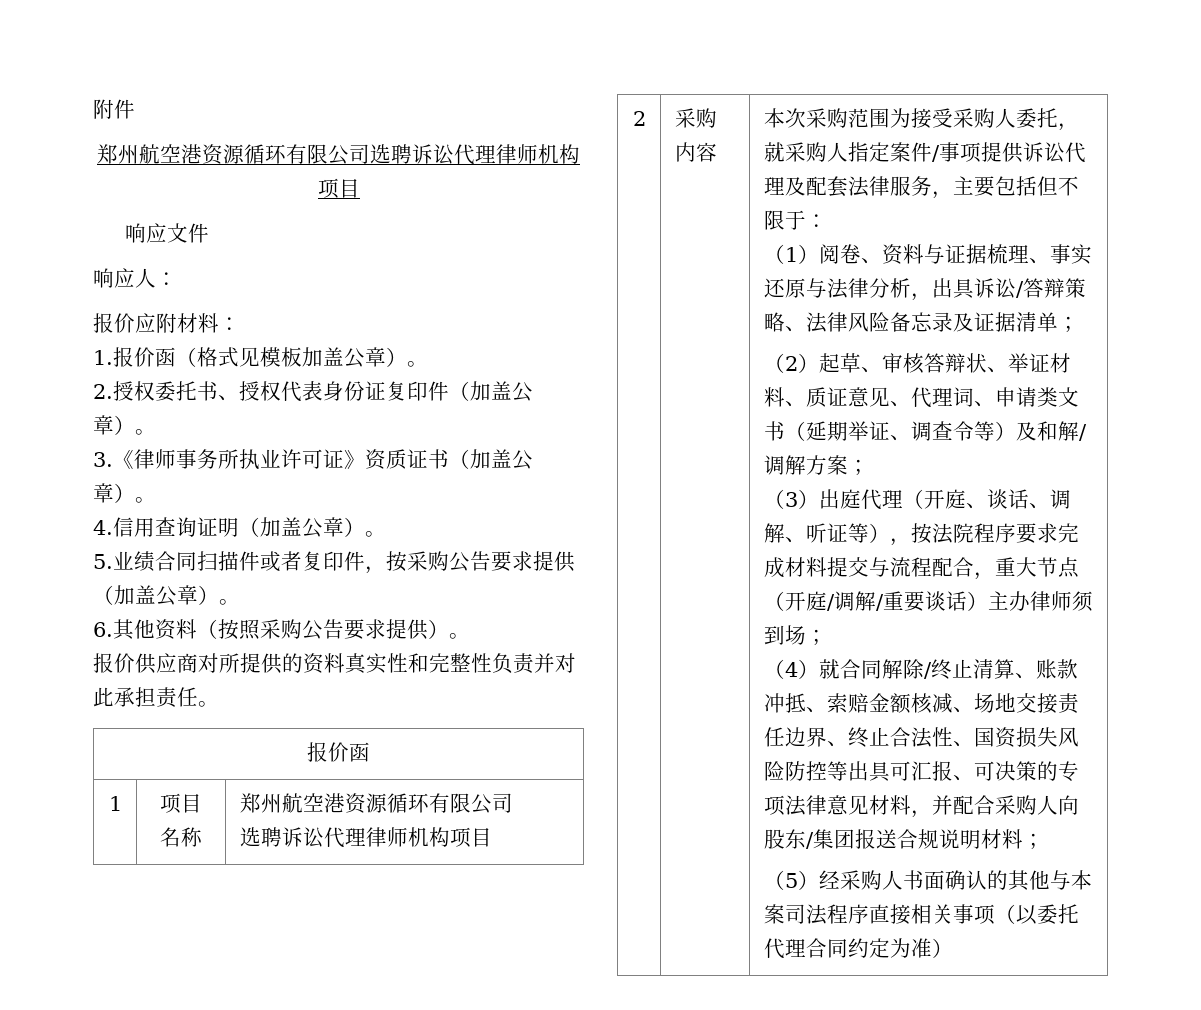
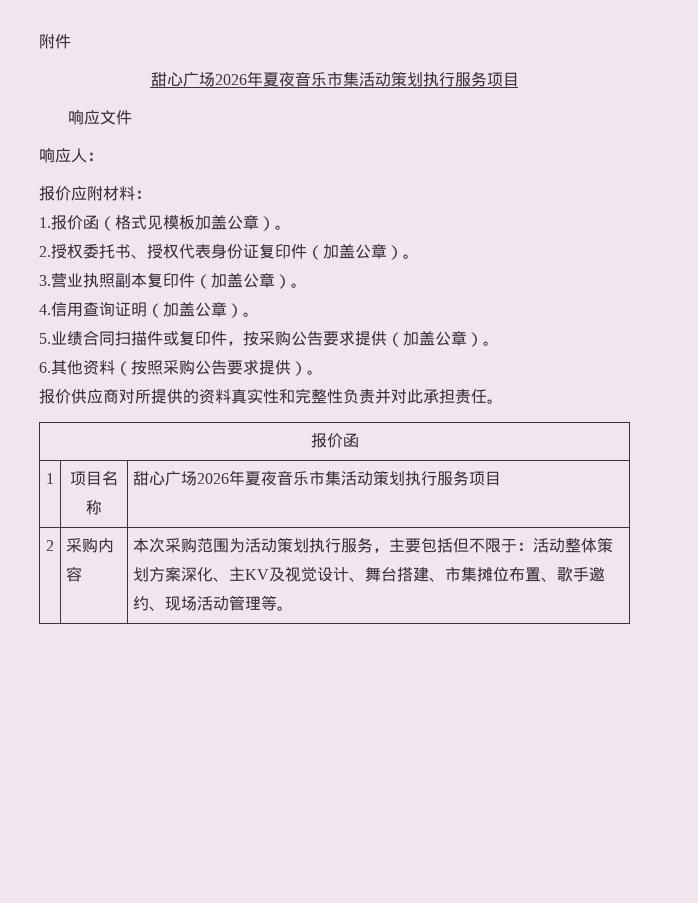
  附件
- 郑州航空港资源循环有限公司选聘诉讼代理律师机构项目
+ 甜心广场2026年夏夜音乐市集活动策划执行服务项目
- 3.《律师事务所执业许可证》资质证书（加盖公章）。
+ 3.营业执照副本复印件（加盖公章）。
- 5.业绩合同扫描件或者复印件，按采购公告要求提供（加盖公章）。
+ 5.业绩合同扫描件或复印件，按采购公告要求提供（加盖公章）。
- 1 | 项目名称 | 郑州航空港资源循环有限公司
- 选聘诉讼代理律师机构项目
+ 1 | 项目名称 | 甜心广场2026年夏夜音乐市集活动策划执行服务项目
- 本次采购范围为接受采购人委托，就采购人指定案件/事项提供诉讼代理及配套法律服务，主要包括但不限于：
- （1）阅卷、资料与证据梳理、事实还原与法律分析，出具诉讼/答辩策略、法律风险备忘录及证据清单；
- （2）起草、审核答辩状、举证材料、质证意见、代理词、申请类文书（延期举证、调查令等）及和解/调解方案；
- （3）出庭代理（开庭、谈话、调解、听证等），按法院程序要求完成材料提交与流程配合，重大节点（开庭/调解/重要谈话）主办律师须到场；
- （4）就合同解除/终止清算、账款冲抵、索赔金额核减、场地交接责任边界、终止合法性、国资损失风险防控等出具可汇报、可决策的专项法律意见材料，并配合采购人向股东/集团报送合规说明材料；
- （5）经采购人书面确认的其他与本案司法程序直接相关事项（以委托代理合同约定为准）
+ 本次采购范围为活动策划执行服务，主要包括但不限于：活动整体策划方案深化、主KV及视觉设计、舞台搭建、市集摊位布置、歌手邀约、现场活动管理等。

